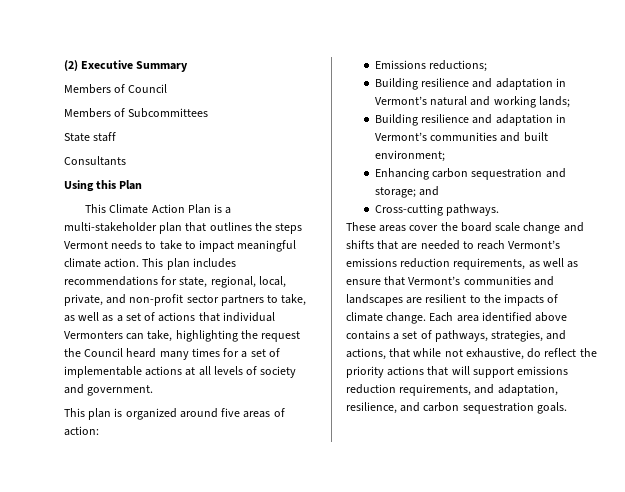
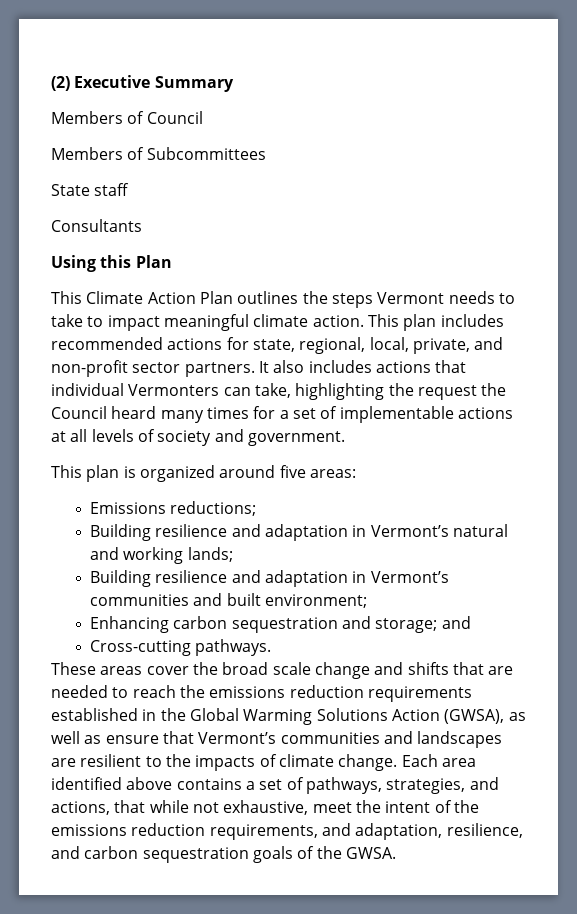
- This Climate Action Plan is a multi-stakeholder plan that outlines the steps Vermont needs to take to impact meaningful climate action.
+ This Climate Action Plan outlines the steps Vermont needs to take to impact meaningful climate action.
- This plan includes recommendations for state, regional, local, private, and non-profit sector partners to take, as well as a set of actions that individual Vermonters can take, highlighting the request the Council heard many times for a set of implementable actions at all levels of society and government.
+ This plan includes recommended actions for state, regional, local, private, and non-profit sector partners. It also includes actions that individual Vermonters can take, highlighting the request the Council heard many times for a set of implementable actions at all levels of society and government.
- This plan is organized around five areas of action:
+ This plan is organized around five areas:
- These areas cover the board scale change and shifts that are needed to reach Vermont’s emissions reduction requirements, as well as ensure that Vermont’s communities and landscapes are resilient to the impacts of climate change.
+ These areas cover the broad scale change and shifts that are needed to reach the emissions reduction requirements established in the Global Warming Solutions Action (GWSA), as well as ensure that Vermont’s communities and landscapes are resilient to the impacts of climate change.
- Each area identified above contains a set of pathways, strategies, and actions, that while not exhaustive, do reflect the priority actions that will support emissions reduction requirements, and adaptation, resilience, and carbon sequestration goals.
+ Each area identified above contains a set of pathways, strategies, and actions, that while not exhaustive, meet the intent of the emissions reduction requirements, and adaptation, resilience, and carbon sequestration goals of the GWSA.

